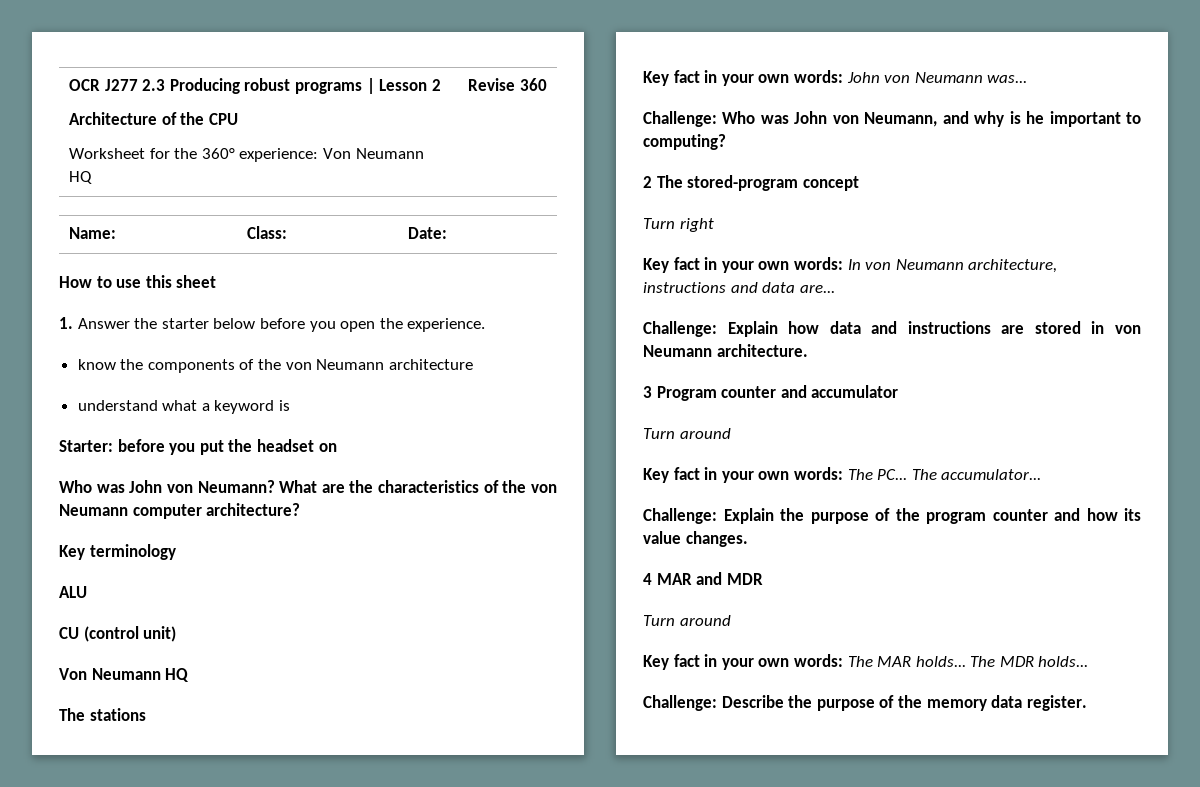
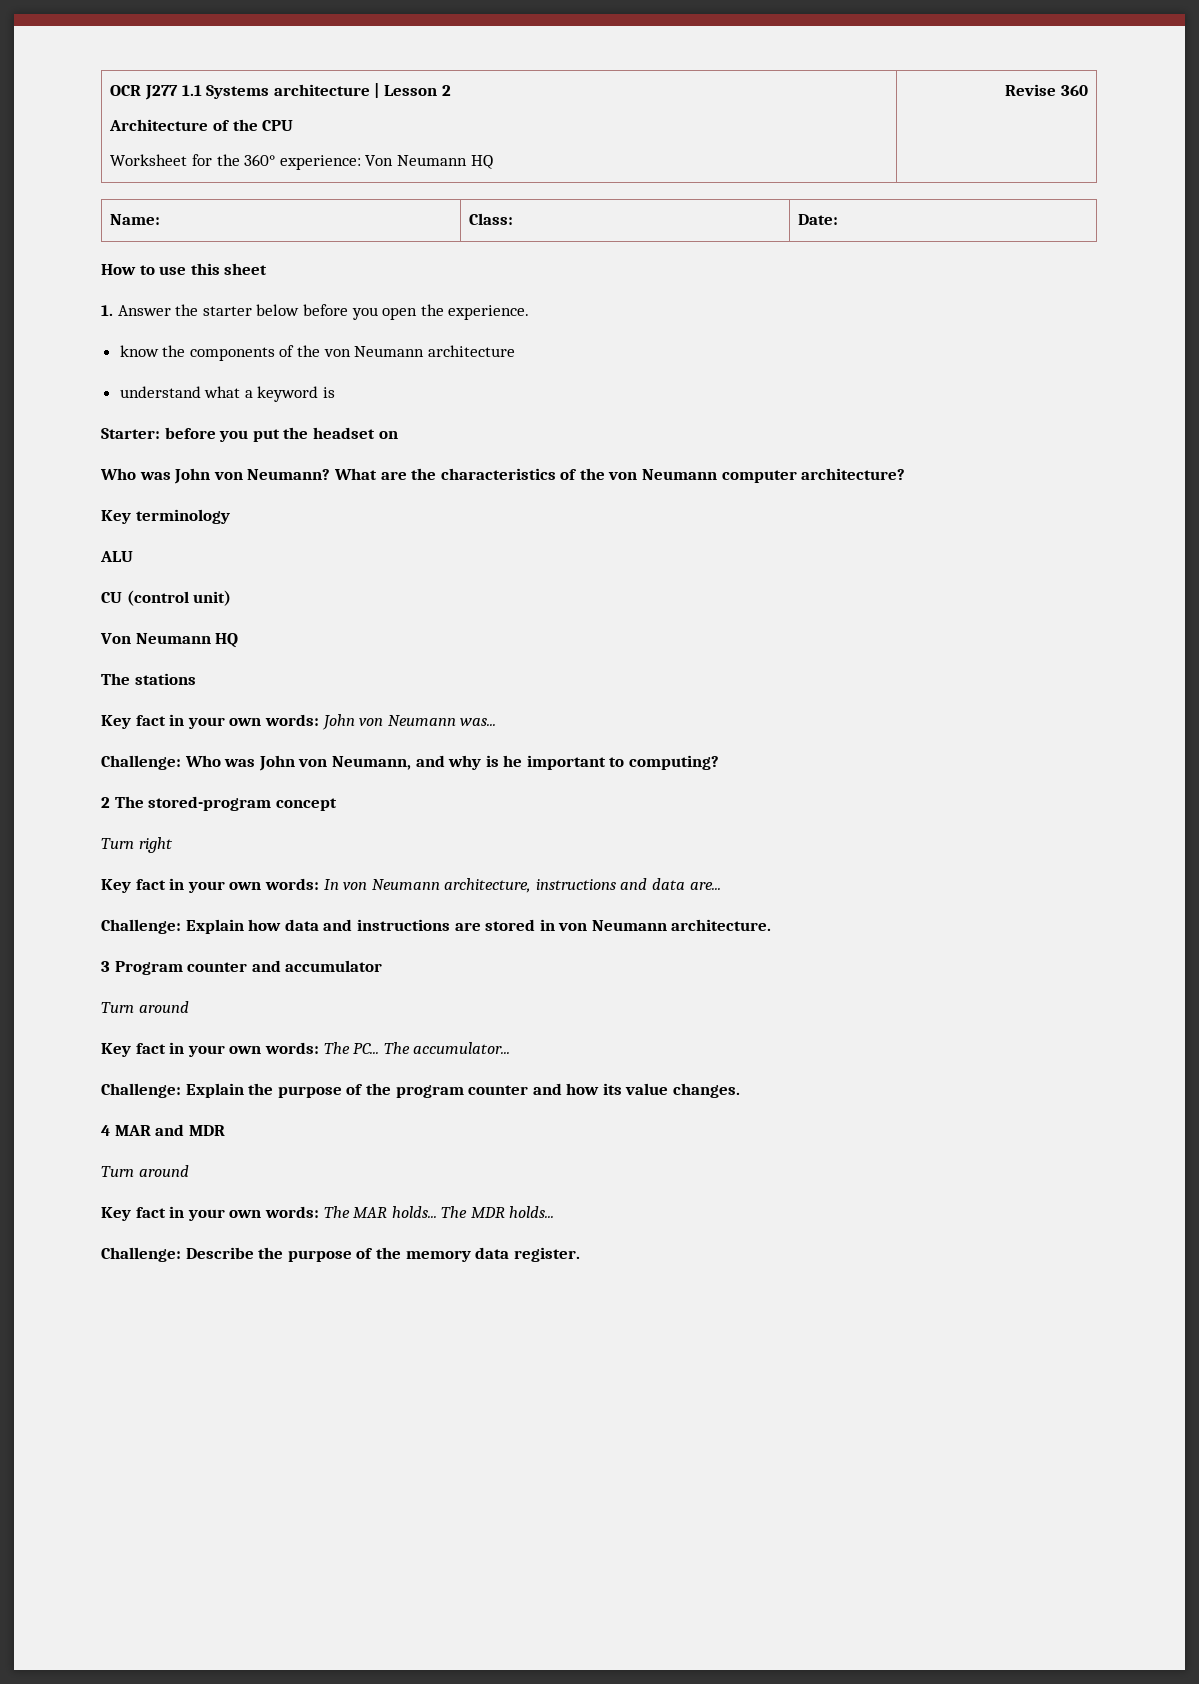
- OCR J277 2.3 Producing robust programs | Lesson 2
+ OCR J277 1.1 Systems architecture | Lesson 2

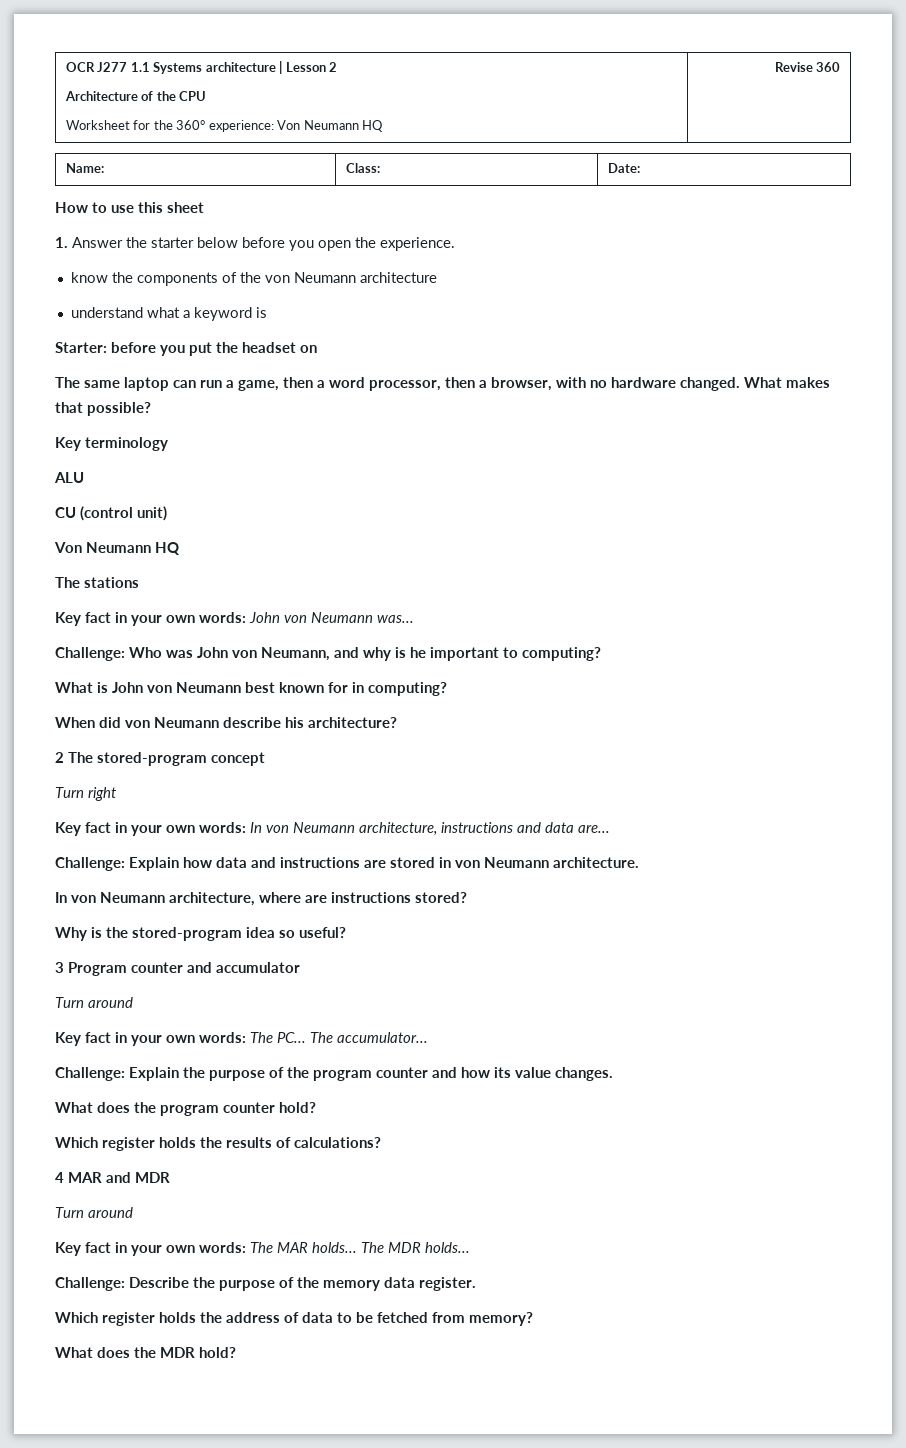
- Who was John von Neumann? What are the characteristics of the von Neumann computer architecture?
+ The same laptop can run a game, then a word processor, then a browser, with no hardware changed. What makes that possible?
+ What is John von Neumann best known for in computing?
+ When did von Neumann describe his architecture?
+ In von Neumann architecture, where are instructions stored?
+ Why is the stored-program idea so useful?
+ What does the program counter hold?
+ Which register holds the results of calculations?
+ Which register holds the address of data to be fetched from memory?
+ What does the MDR hold?

